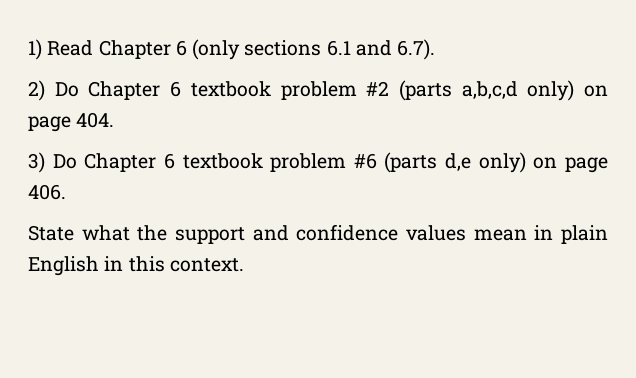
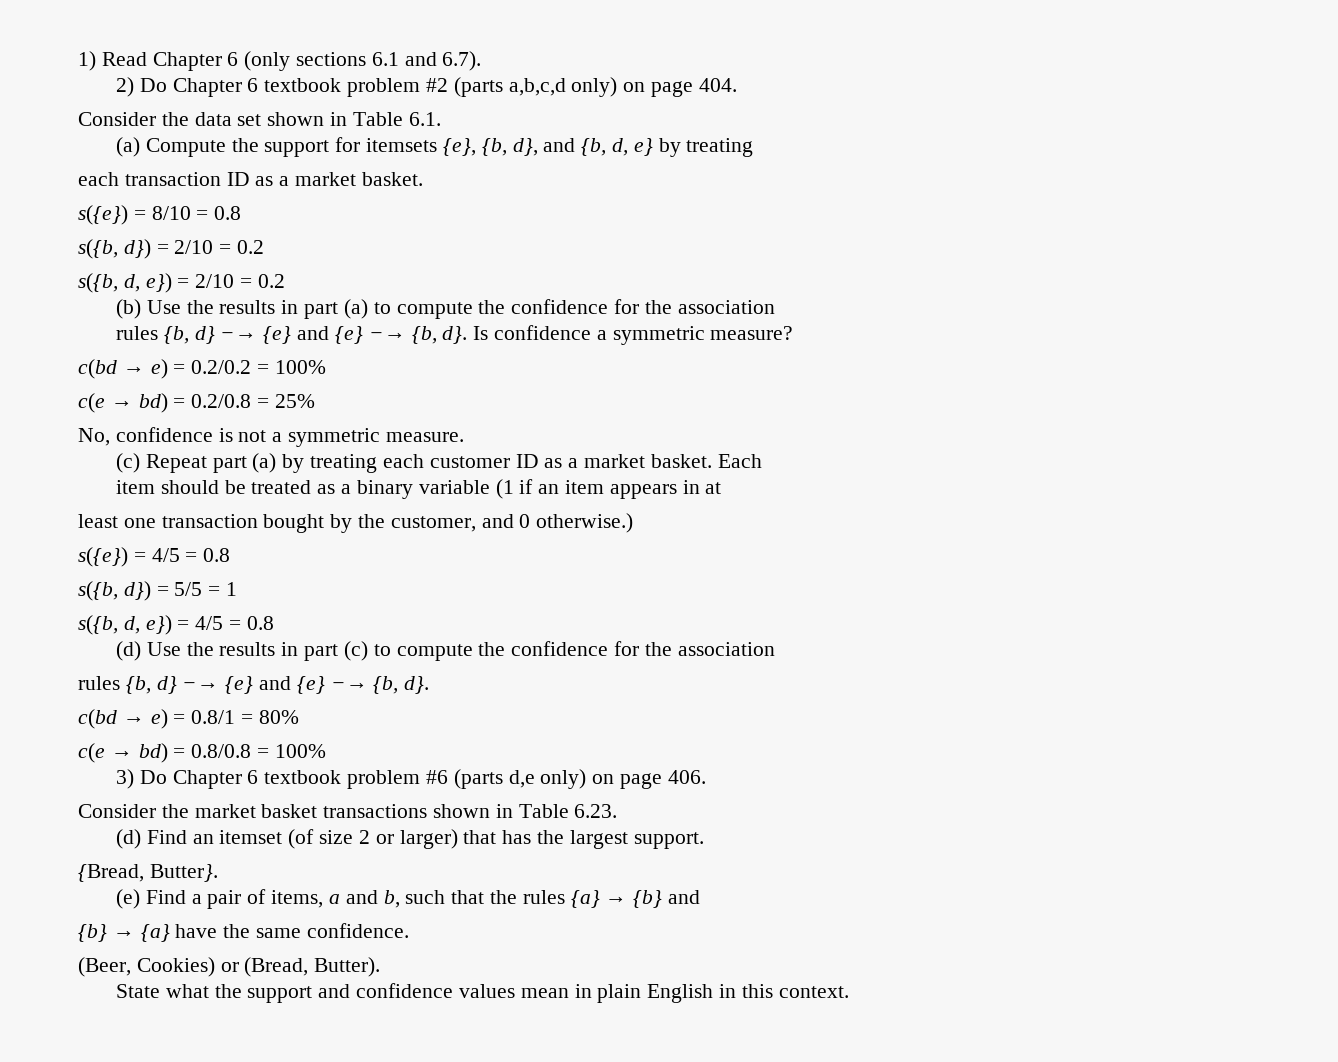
+ Consider the data set shown in Table 6.1.
+ (a) Compute the support for itemsets {e}, {b, d}, and {b, d, e} by treating
+ each transaction ID as a market basket.
+ s({e}) = 8/10 = 0.8
+ s({b, d}) = 2/10 = 0.2
+ s({b, d, e}) = 2/10 = 0.2
+ (b) Use the results in part (a) to compute the confidence for the association
+ rules {b, d} −→ {e} and {e} −→ {b, d}. Is confidence a symmetric measure?
+ c(bd → e) = 0.2/0.2 = 100%
+ c(e → bd) = 0.2/0.8 = 25%
+ No, confidence is not a symmetric measure.
+ (c) Repeat part (a) by treating each customer ID as a market basket. Each
+ item should be treated as a binary variable (1 if an item appears in at
+ least one transaction bought by the customer, and 0 otherwise.)
+ s({e}) = 4/5 = 0.8
+ s({b, d}) = 5/5 = 1
+ s({b, d, e}) = 4/5 = 0.8
+ (d) Use the results in part (c) to compute the confidence for the association
+ rules {b, d} −→ {e} and {e} −→ {b, d}.
+ c(bd → e) = 0.8/1 = 80%
+ c(e → bd) = 0.8/0.8 = 100%
+ Consider the market basket transactions shown in Table 6.23.
+ (d) Find an itemset (of size 2 or larger) that has the largest support.
+ {Bread, Butter}.
+ (e) Find a pair of items, a and b, such that the rules {a} → {b} and
+ {b} → {a} have the same confidence.
+ (Beer, Cookies) or (Bread, Butter).

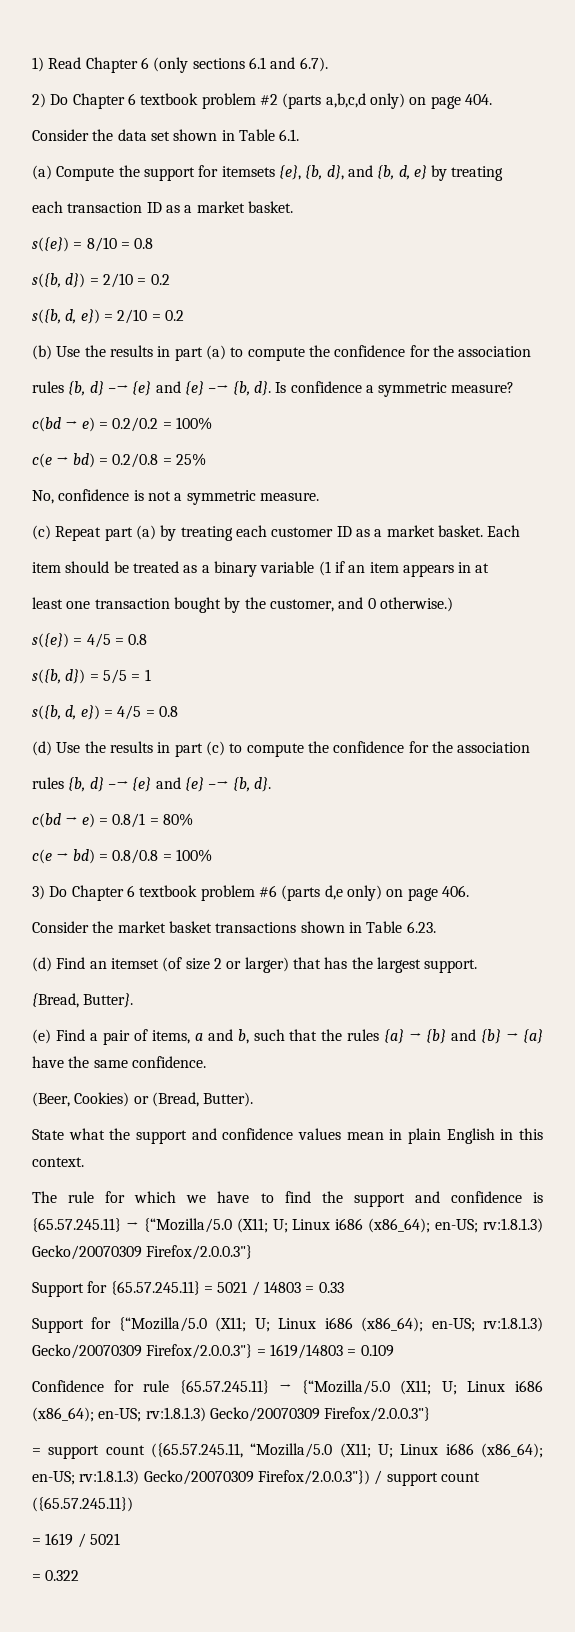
- (e) Find a pair of items, a and b, such that the rules {a} → {b} and
- {b} → {a} have the same confidence.
+ (e) Find a pair of items, a and b, such that the rules {a} → {b} and {b} → {a} have the same confidence.
+ The rule for which we have to find the support and confidence is {65.57.245.11} → {“Mozilla/5.0 (X11; U; Linux i686 (x86_64); en-US; rv:1.8.1.3) Gecko/20070309 Firefox/2.0.0.3"}
+ Support for {65.57.245.11} = 5021 / 14803 = 0.33
+ Support for {“Mozilla/5.0 (X11; U; Linux i686 (x86_64); en-US; rv:1.8.1.3) Gecko/20070309 Firefox/2.0.0.3"} = 1619/14803 = 0.109
+ Confidence for rule {65.57.245.11} → {“Mozilla/5.0 (X11; U; Linux i686 (x86_64); en-US; rv:1.8.1.3) Gecko/20070309 Firefox/2.0.0.3"}
+ = support count ({65.57.245.11, “Mozilla/5.0 (X11; U; Linux i686 (x86_64); en-US; rv:1.8.1.3) Gecko/20070309 Firefox/2.0.0.3"}) / support count ({65.57.245.11})
+ = 1619 / 5021
+ = 0.322

